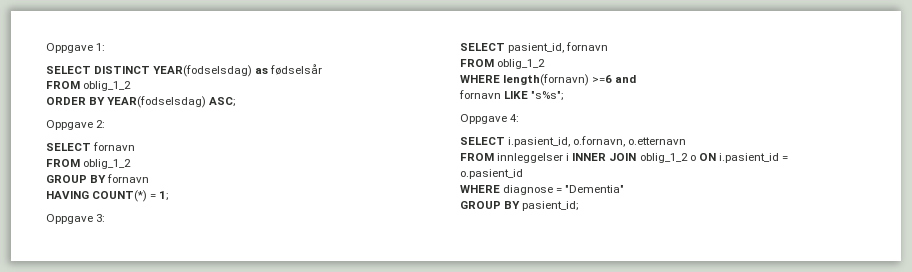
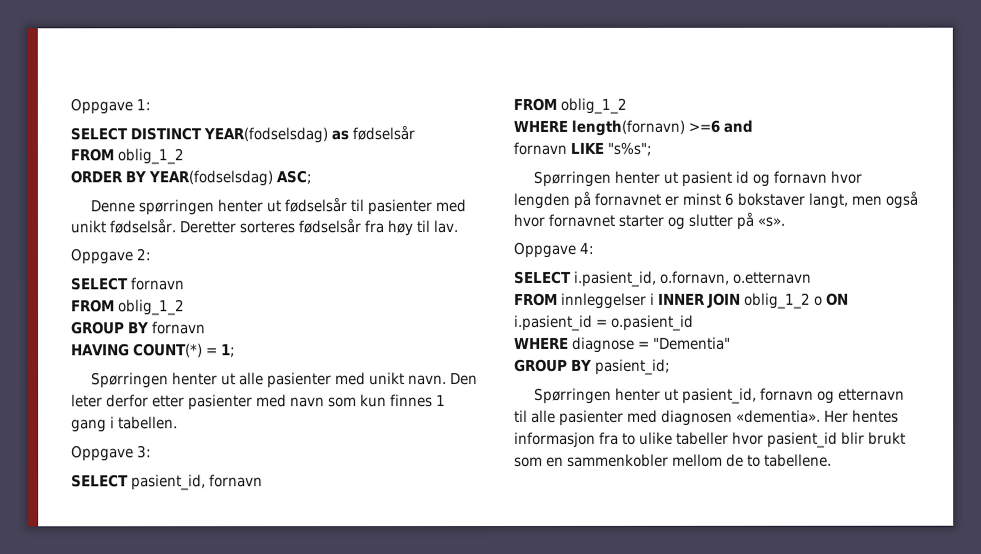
+ Denne spørringen henter ut fødselsår til pasienter med unikt fødselsår. Deretter sorteres fødselsår fra høy til lav.
+ Spørringen henter ut alle pasienter med unikt navn. Den leter derfor etter pasienter med navn som kun finnes 1 gang i tabellen.
+ Spørringen henter ut pasient id og fornavn hvor lengden på fornavnet er minst 6 bokstaver langt, men også hvor fornavnet starter og slutter på «s».
+ Spørringen henter ut pasient_id, fornavn og etternavn til alle pasienter med diagnosen «dementia». Her hentes informasjon fra to ulike tabeller hvor pasient_id blir brukt som en sammenkobler mellom de to tabellene.

